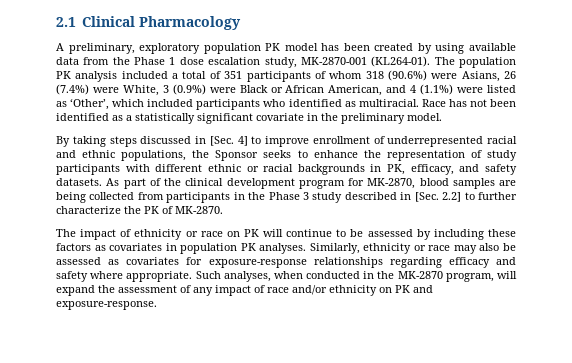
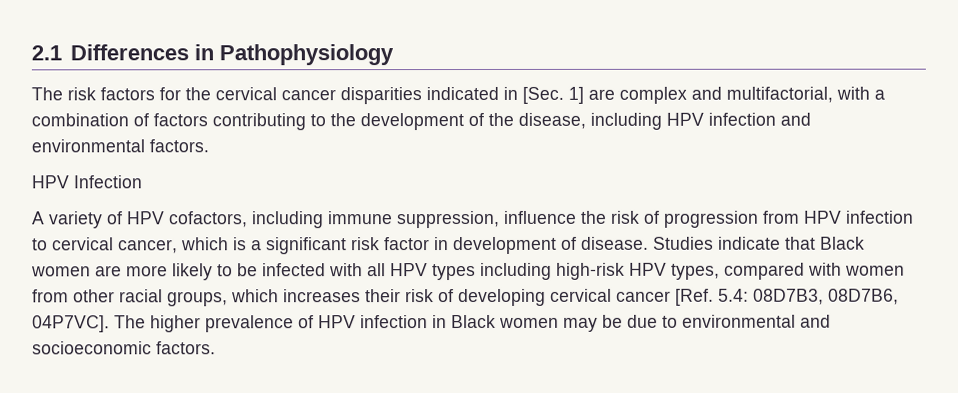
- 2.1 Clinical Pharmacology
- A preliminary, exploratory population PK model has been created by using available data from the Phase 1 dose escalation study, MK-2870-001 (KL264-01). The population PK analysis included a total of 351 participants of whom 318 (90.6%) were Asians, 26 (7.4%) were White, 3 (0.9%) were Black or African American, and 4 (1.1%) were listed as ‘Other’, which included participants who identified as multiracial. Race has not been identified as a statistically significant covariate in the preliminary model.
- By taking steps discussed in [Sec. 4] to improve enrollment of underrepresented racial and ethnic populations, the Sponsor seeks to enhance the representation of study participants with different ethnic or racial backgrounds in PK, efficacy, and safety datasets. As part of the clinical development program for MK-2870, blood samples are being collected from participants in the Phase 3 study described in [Sec. 2.2] to further characterize the PK of MK‑2870.
- The impact of ethnicity or race on PK will continue to be assessed by including these factors as covariates in population PK analyses. Similarly, ethnicity or race may also be assessed as covariates for exposure-response relationships regarding efficacy and safety where appropriate. Such analyses, when conducted in the MK-2870 program, will expand the assessment of any impact of race and/or ethnicity on PK and exposure-response.
+ 2.1 Differences in Pathophysiology
+ The risk factors for the cervical cancer disparities indicated in [Sec. 1] are complex and multifactorial, with a combination of factors contributing to the development of the disease, including HPV infection and environmental factors.
+ HPV Infection
+ A variety of HPV cofactors, including immune suppression, influence the risk of progression from HPV infection to cervical cancer, which is a significant risk factor in development of disease. Studies indicate that Black women are more likely to be infected with all HPV types including high-risk HPV types, compared with women from other racial groups, which increases their risk of developing cervical cancer [Ref. 5.4: 08D7B3, 08D7B6, 04P7VC]. The higher prevalence of HPV infection in Black women may be due to environmental and socioeconomic factors.

